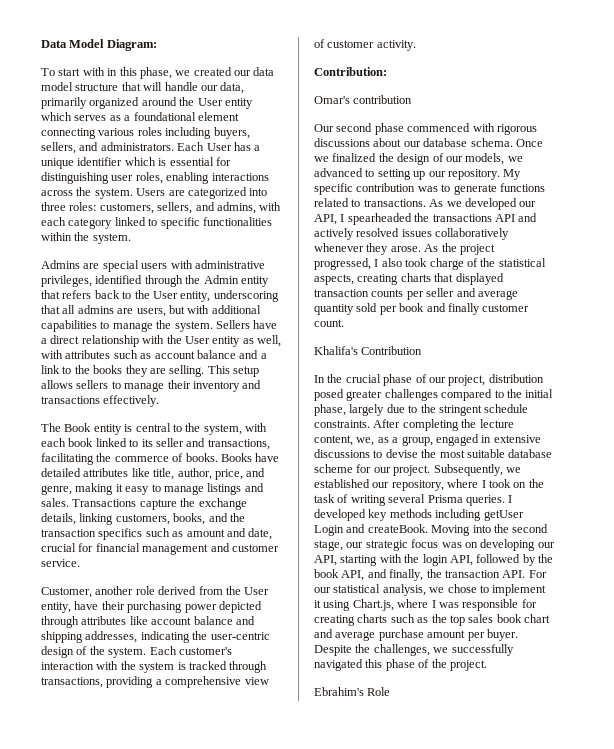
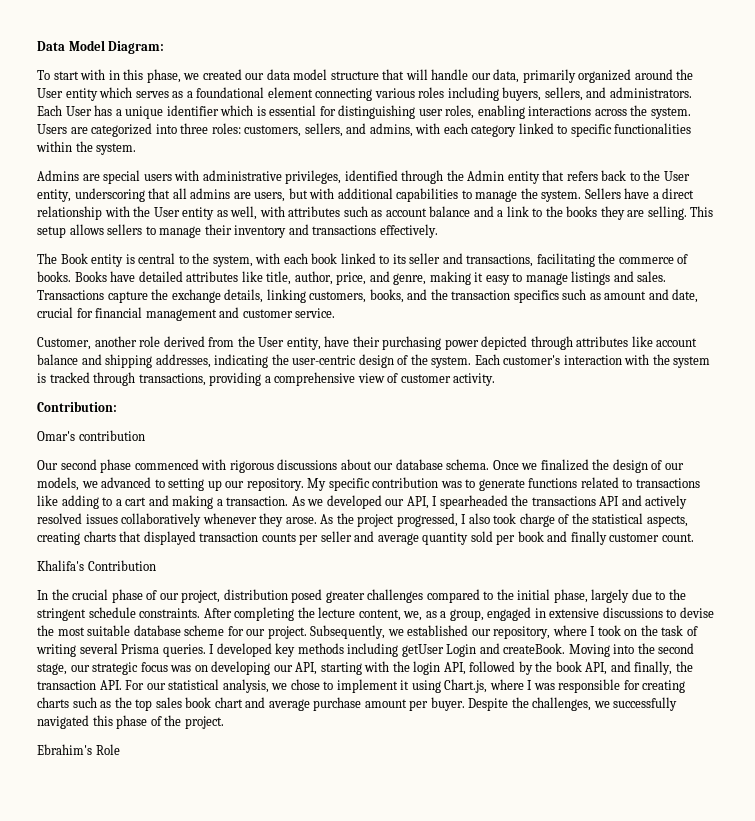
- My specific contribution was to generate functions related to transactions.
+ My specific contribution was to generate functions related to transactions like adding to a cart and making a transaction.

